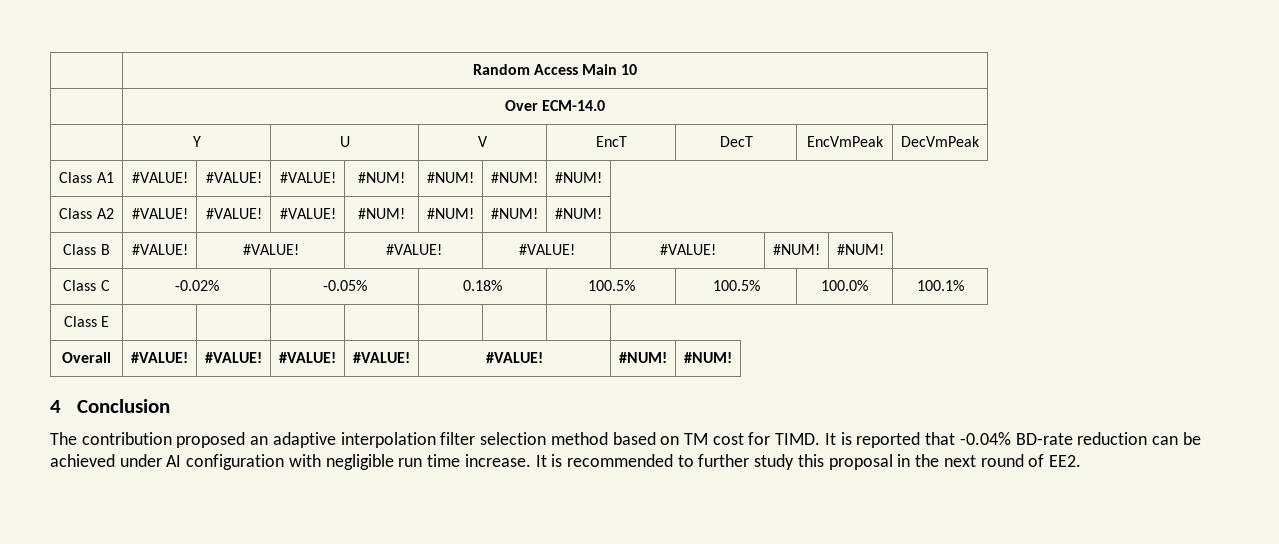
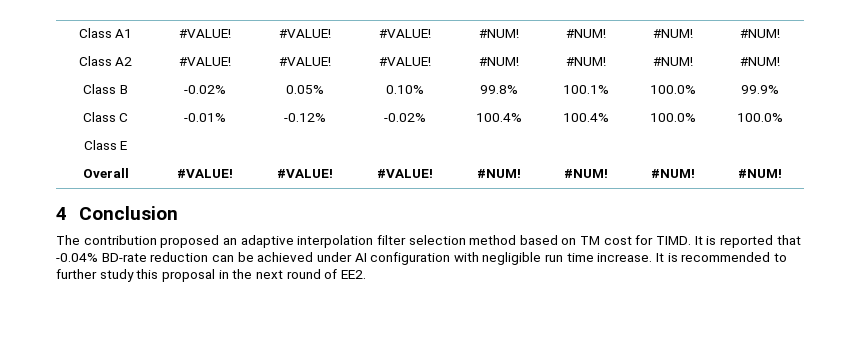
- | Random Access Main 10
- | Over ECM-14.0
- | Y | U | V | EncT | DecT | EncVmPeak | DecVmPeak
- Class B | #VALUE! | #VALUE! | #VALUE! | #VALUE! | #VALUE! | #NUM! | #NUM!
+ Class B | -0.02% | 0.05% | 0.10% | 99.8% | 100.1% | 100.0% | 99.9%
- Class C | -0.02% | -0.05% | 0.18% | 100.5% | 100.5% | 100.0% | 100.1%
+ Class C | -0.01% | -0.12% | -0.02% | 100.4% | 100.4% | 100.0% | 100.0%
- Overall | #VALUE! | #VALUE! | #VALUE! | #VALUE! | #VALUE! | #NUM! | #NUM!
+ Overall | #VALUE! | #VALUE! | #VALUE! | #NUM! | #NUM! | #NUM! | #NUM!

